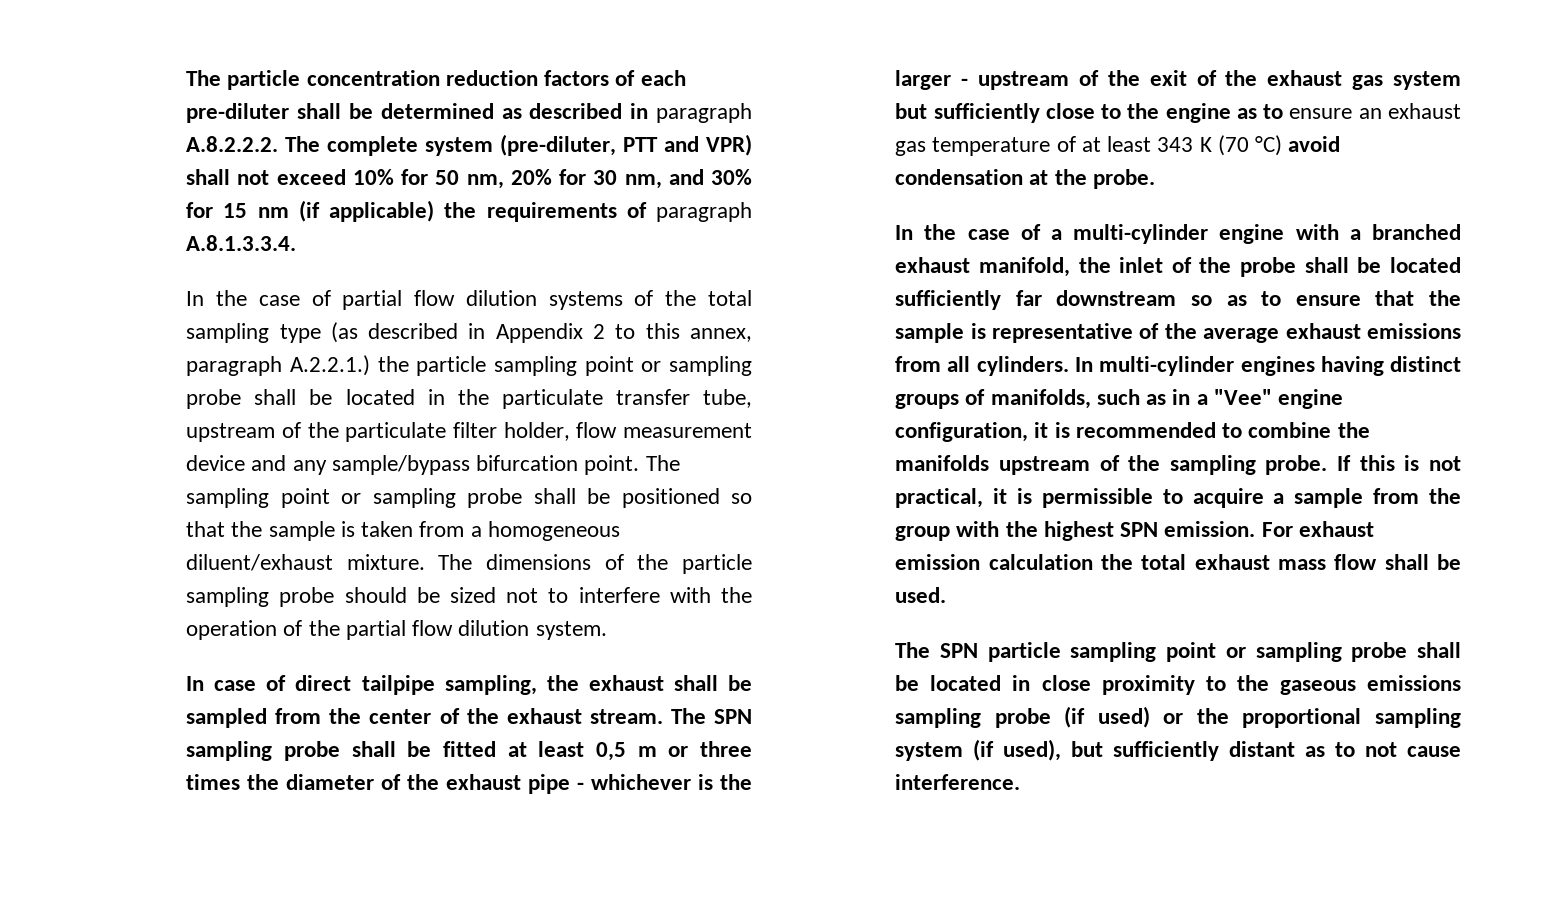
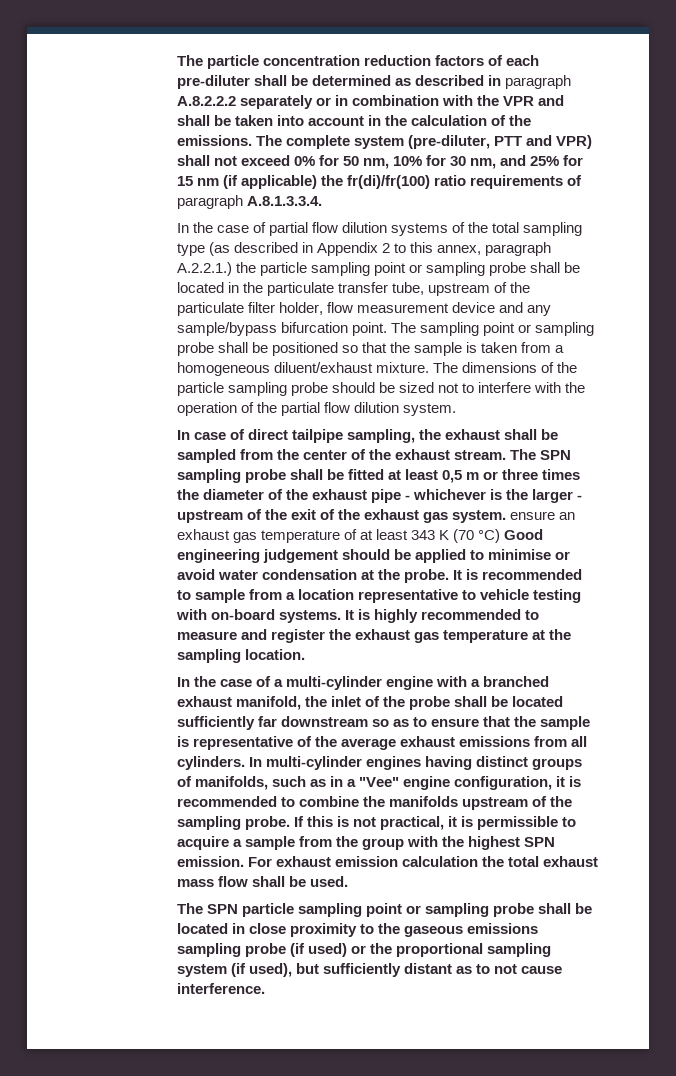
- The particle concentration reduction factors of each pre-diluter shall be determined as described in paragraph A.8.2.2.2. The complete system (pre-diluter, PTT and VPR) shall not exceed 10% for 50 nm, 20% for 30 nm, and 30% for 15 nm (if applicable) the requirements of paragraph A.8.1.3.3.4.
+ The particle concentration reduction factors of each pre-diluter shall be determined as described in paragraph A.8.2.2.2 separately or in combination with the VPR and shall be taken into account in the calculation of the emissions. The complete system (pre-diluter, PTT and VPR) shall not exceed 0% for 50 nm, 10% for 30 nm, and 25% for 15 nm (if applicable) the fr(di)/fr(100) ratio requirements of paragraph A.8.1.3.3.4.
- The SPN sampling probe shall be fitted at least 0,5 m or three times the diameter of the exhaust pipe - whichever is the larger - upstream of the exit of the exhaust gas system but sufficiently close to the engine as to ensure an exhaust gas temperature of at least 343 K (70 °C) avoid condensation at the probe.
+ The SPN sampling probe shall be fitted at least 0,5 m or three times the diameter of the exhaust pipe - whichever is the larger - upstream of the exit of the exhaust gas system. ensure an exhaust gas temperature of at least 343 K (70 °C) Good engineering judgement should be applied to minimise or avoid water condensation at the probe. It is recommended to sample from a location representative to vehicle testing with on-board systems. It is highly recommended to measure and register the exhaust gas temperature at the sampling location.

